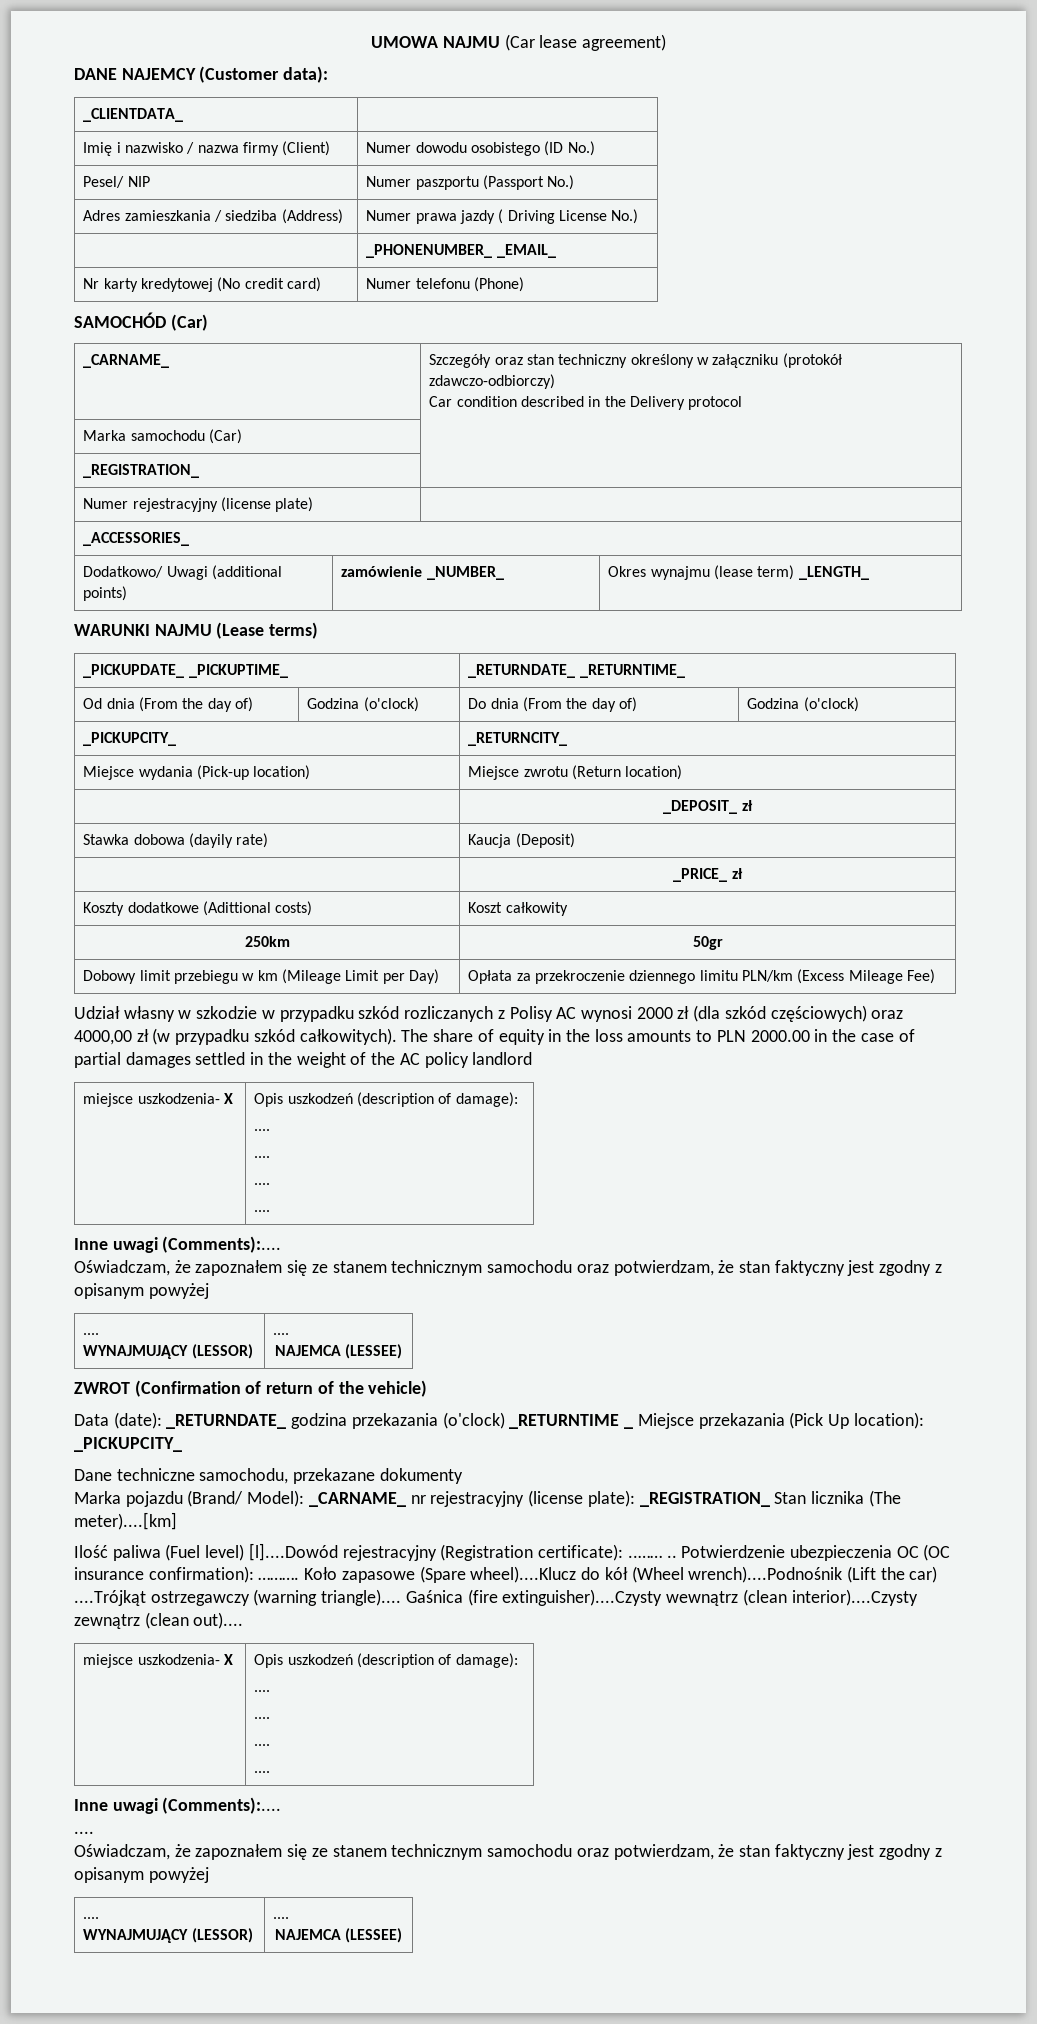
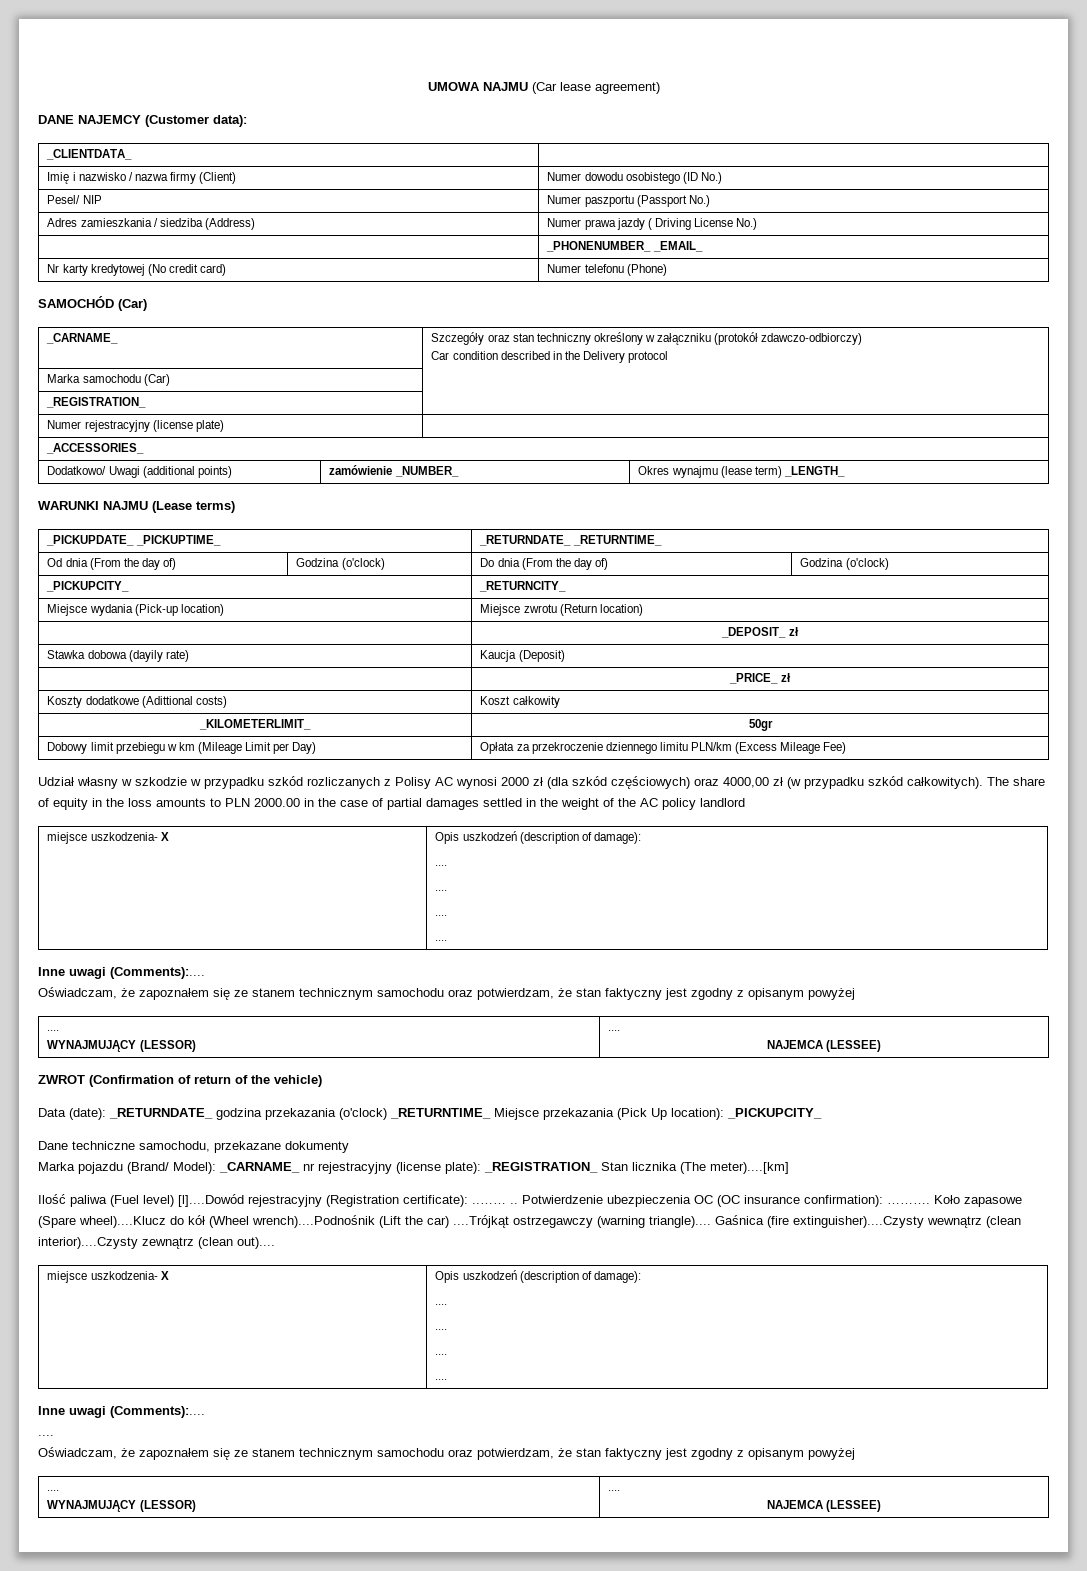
- 250km | 50gr
+ _KILOMETERLIMIT_ | 50gr
- Data (date): _RETURNDATE_ godzina przekazania (o'clock) _RETURNTIME _ Miejsce przekazania (Pick Up location): _PICKUPCITY_
+ Data (date): _RETURNDATE_ godzina przekazania (o'clock) _RETURNTIME_ Miejsce przekazania (Pick Up location): _PICKUPCITY_

